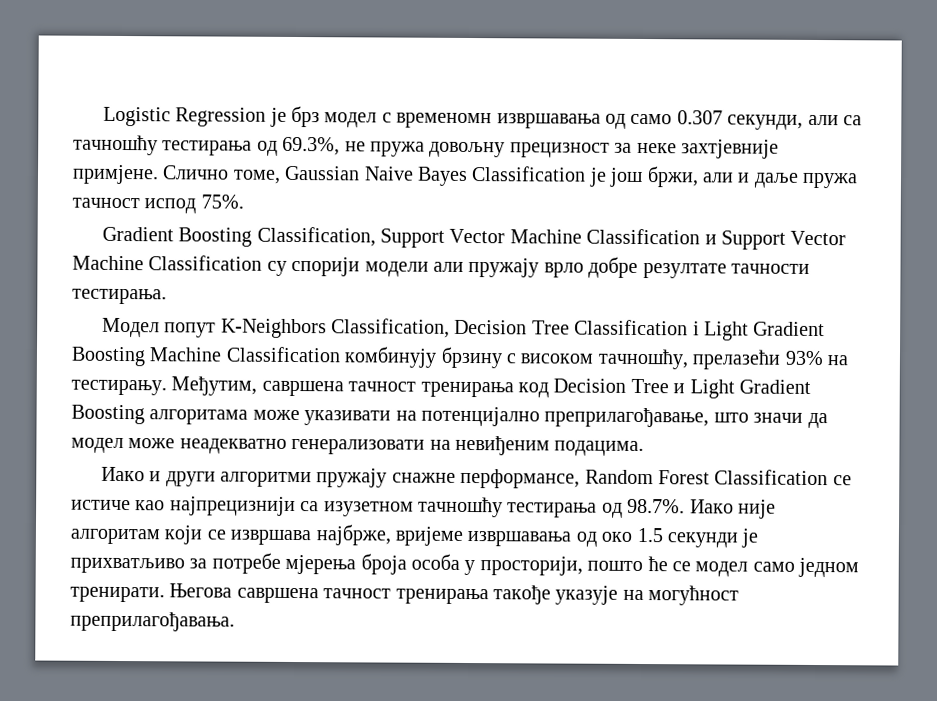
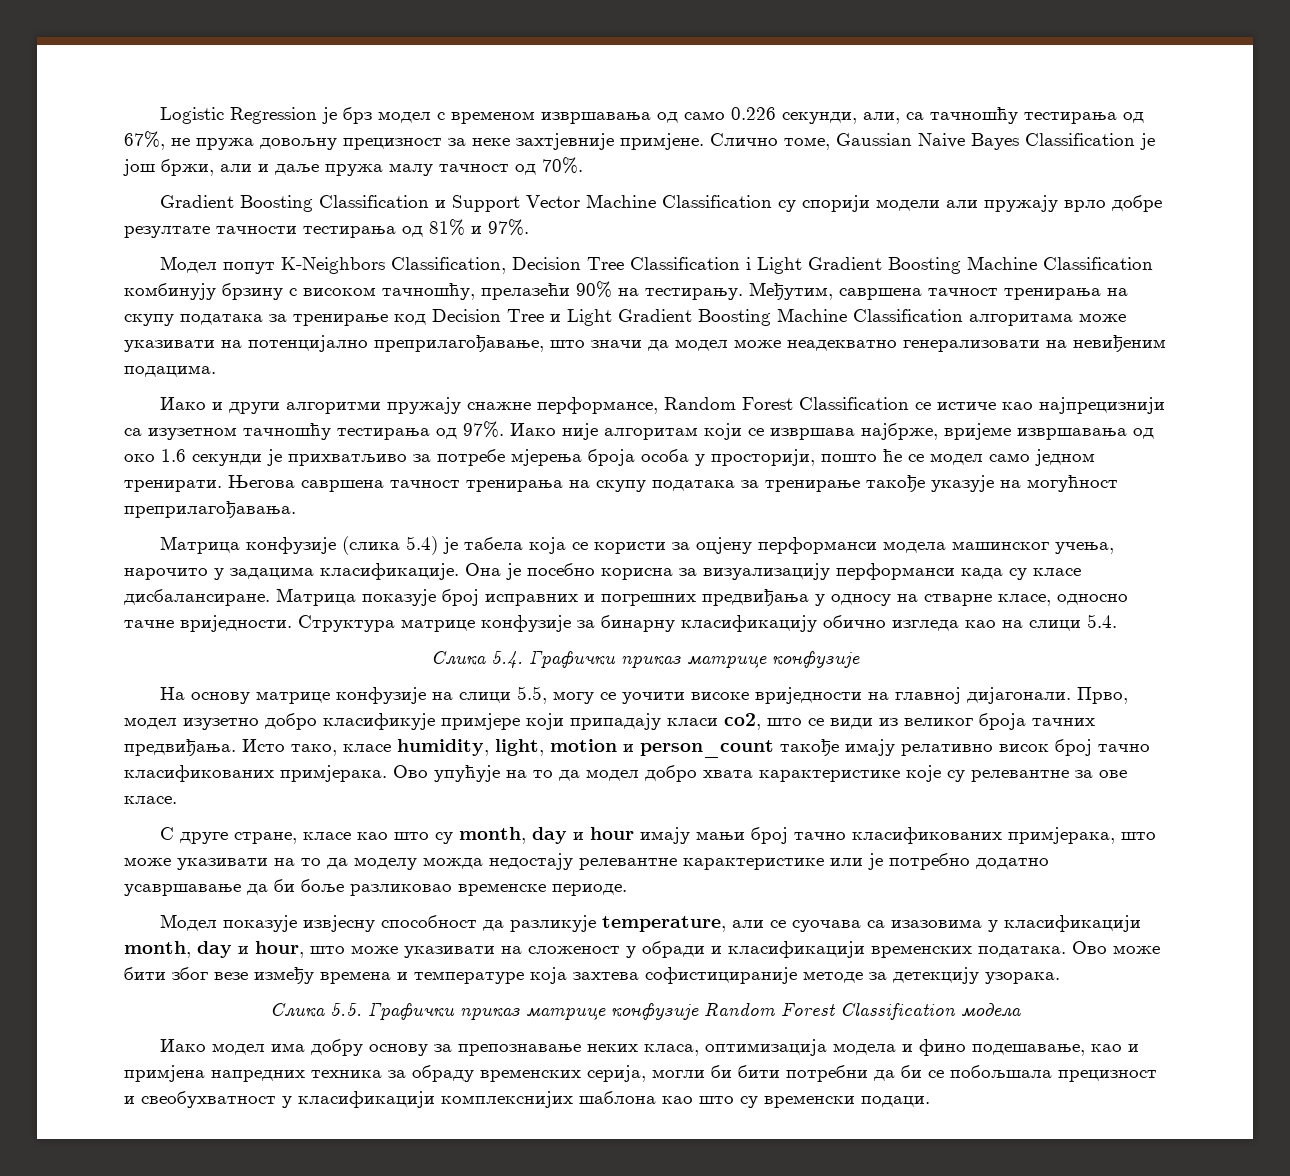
- Logistic Regression је брз модел с временомн извршавања од само 0.307 секунди, али са тачношћу тестирања од 69.3%, не пружа довољну прецизност за неке захтјевније примјене.
+ Logistic Regression је брз модел с временом извршавања од само 0.226 секунди, али, са тачношћу тестирања од 67%, не пружа довољну прецизност за неке захтјевније примјене.
- Слично томе, Gaussian Naive Bayes Classification је још бржи, али и даље пружа тачност испод 75%.
- Gradient Boosting Classification, Support Vector Machine Classification и Support Vector Machine Classification су спорији модели али пружају врло добре резултате тачности тестирања.
+ Слично томе, Gaussian Naive Bayes Classification је још бржи, али и даље пружа малу тачност од 70%.
+ Gradient Boosting Classification и Support Vector Machine Classification су спорији модели али пружају врло добре резултате тачности тестирања од 81% и 97%.
- Модел попут K-Neighbors Classification, Decision Tree Classification i Light Gradient Boosting Machine Classification комбинују брзину с високом тачношћу, прелазећи 93% на тестирању.
+ Модел попут K-Neighbors Classification, Decision Tree Classification i Light Gradient Boosting Machine Classification комбинују брзину с високом тачношћу, прелазећи 90% на тестирању.
- Међутим, савршена тачност тренирања код Decision Tree и Light Gradient Boosting алгоритама може указивати на потенцијално преприлагођавање, што значи да модел може неадекватно генерализовати на невиђеним подацима.
+ Међутим, савршена тачност тренирања на скупу података за тренирање код Decision Tree и Light Gradient Boosting Machine Classification алгоритама може указивати на потенцијално преприлагођавање, што значи да модел може неадекватно генерализовати на невиђеним подацима.
- Иако и други алгоритми пружају снажне перформансе, Random Forest Classification се истиче као најпрецизнији са изузетном тачношћу тестирања од 98.7%. Иако није алгоритам који се извршава најбрже, вријеме извршавања од око 1.5 секунди је прихватљиво за потребе мјерења броја особа у просторији, пошто ће се модел само једном тренирати.
+ Иако и други алгоритми пружају снажне перформансе, Random Forest Classification се истиче као најпрецизнији са изузетном тачношћу тестирања од 97%. Иако није алгоритам који се извршава најбрже, вријеме извршавања од око 1.6 секунди је прихватљиво за потребе мјерења броја особа у просторији, пошто ће се модел само једном тренирати.
- Његова савршена тачност тренирања такође указује на могућност преприлагођавања.
+ Његова савршена тачност тренирања на скупу података за тренирање такође указује на могућност преприлагођавања.
+ Матрица конфузије (слика 5.4) је табела која се користи за оцјену перформанси модела машинског учења, нарочито у задацима класификације. Она је посебно корисна за визуализацију перформанси када су класе дисбалансиране. Матрица показује број исправних и погрешних предвиђања у односу на стварне класе, односно тачне вриједности. Структура матрице конфузије за бинарну класификацију обично изгледа као на слици 5.4.
+ Слика 5.4. Графички приказ матрице конфузије
+ На основу матрице конфузије на слици 5.5, могу се уочити високе вриједности на главној дијагонали. Прво, модел изузетно добро класификује примјере који припадају класи co2, што се види из великог броја тачних предвиђања. Исто тако, класе humidity, light, motion и person_count такође имају релативно висок број тачно класификованих примјерака. Ово упућује на то да модел добро хвата карактеристике које су релевантне за ове класе.
+ С друге стране, класе као што су month, day и hour имају мањи број тачно класификованих примјерака, што може указивати на то да моделу можда недостају релевантне карактеристике или је потребно додатно усавршавање да би боље разликовао временске периоде.
+ Модел показује извјесну способност да разликује temperature, али се суочава са изазовима у класификацији month, day и hour, што може указивати на сложеност у обради и класификацији временских података. Ово може бити због везе између времена и температуре која захтева софистицираније методе за детекцију узорака.
+ Слика 5.5. Графички приказ матрице конфузије Random Forest Classification модела
+ Иако модел има добру основу за препознавање неких класа, оптимизација модела и фино подешавање, као и примјена напредних техника за обраду временских серија, могли би бити потребни да би се побољшала прецизност и свеобухватност у класификацији комплекснијих шаблона као што су временски подаци.

